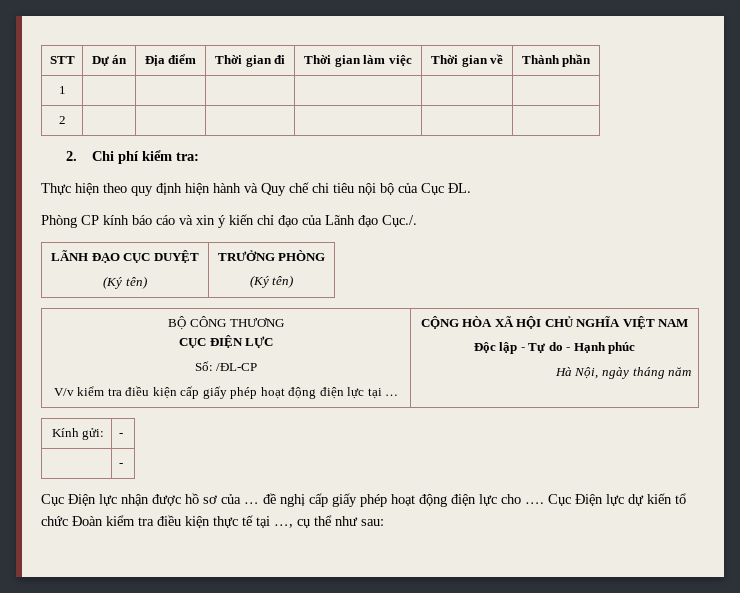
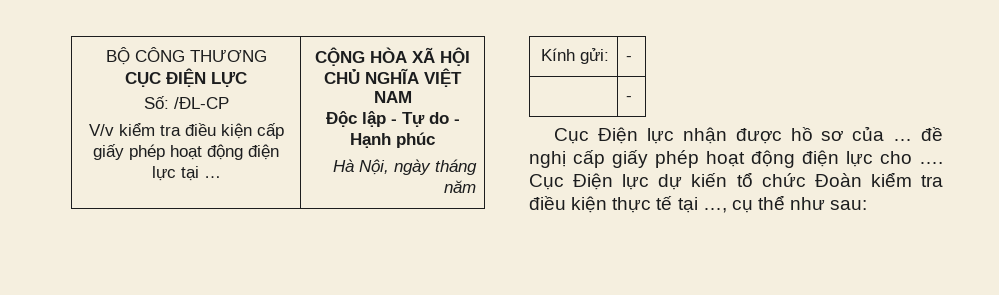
- STT | Dự án | Địa điểm | Thời gian đi | Thời gian làm việc | Thời gian về | Thành phần
- 1 | | | | | |
- 2 | | | | | |
- 2. Chi phí kiểm tra:
- Thực hiện theo quy định hiện hành và Quy chế chi tiêu nội bộ của Cục ĐL.
- Phòng CP kính báo cáo và xin ý kiến chỉ đạo của Lãnh đạo Cục./.
- LÃNH ĐẠO CỤC DUYỆT
- (Ký tên) | TRƯỞNG PHÒNG
- (Ký tên)

